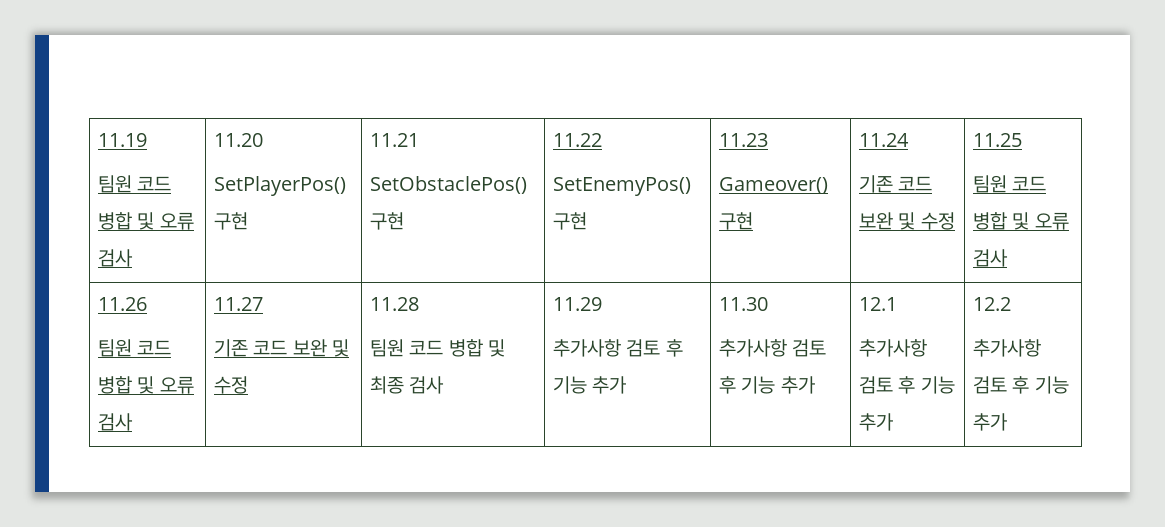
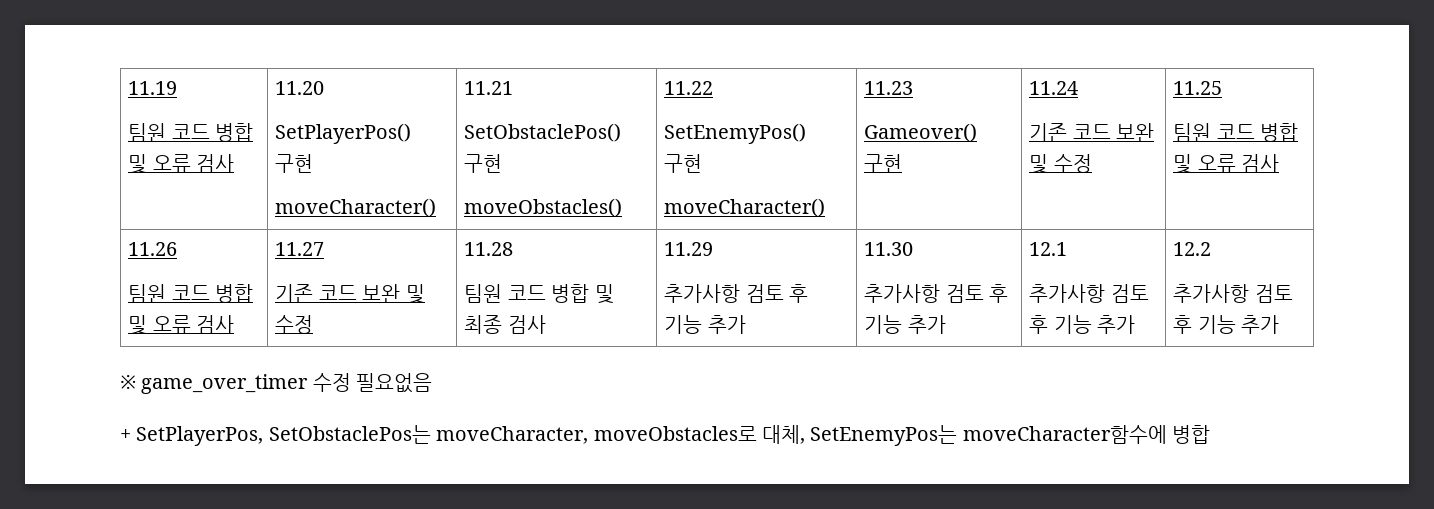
  11.19
  팀원 코드 병합 및 오류 검사 | 11.20
- SetPlayerPos() 구현 | 11.21
- SetObstaclePos() 구현 | 11.22
- SetEnemyPos() 구현 | 11.23
+ SetPlayerPos() 구현
+ moveCharacter() | 11.21
+ SetObstaclePos() 구현
+ moveObstacles() | 11.22
+ SetEnemyPos() 구현
+ moveCharacter() | 11.23
+ ※ game_over_timer 수정 필요없음
+ + SetPlayerPos, SetObstaclePos는 moveCharacter, moveObstacles로 대체, SetEnemyPos는 moveCharacter함수에 병합

